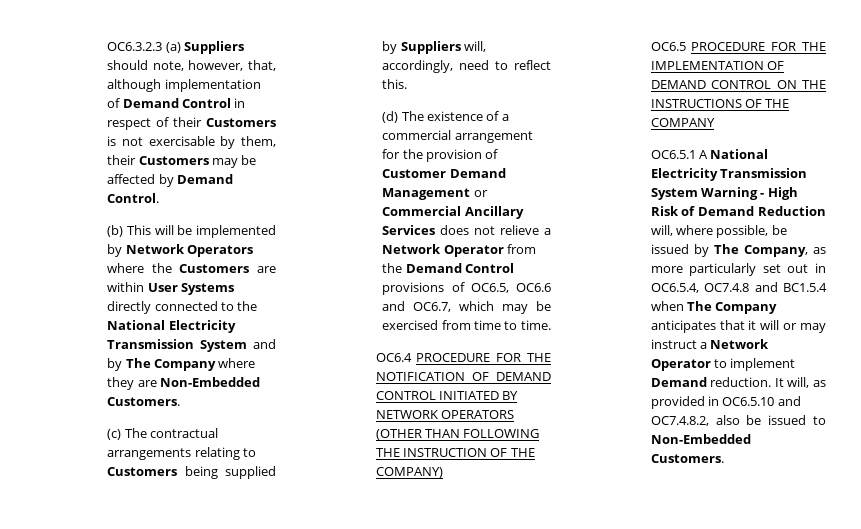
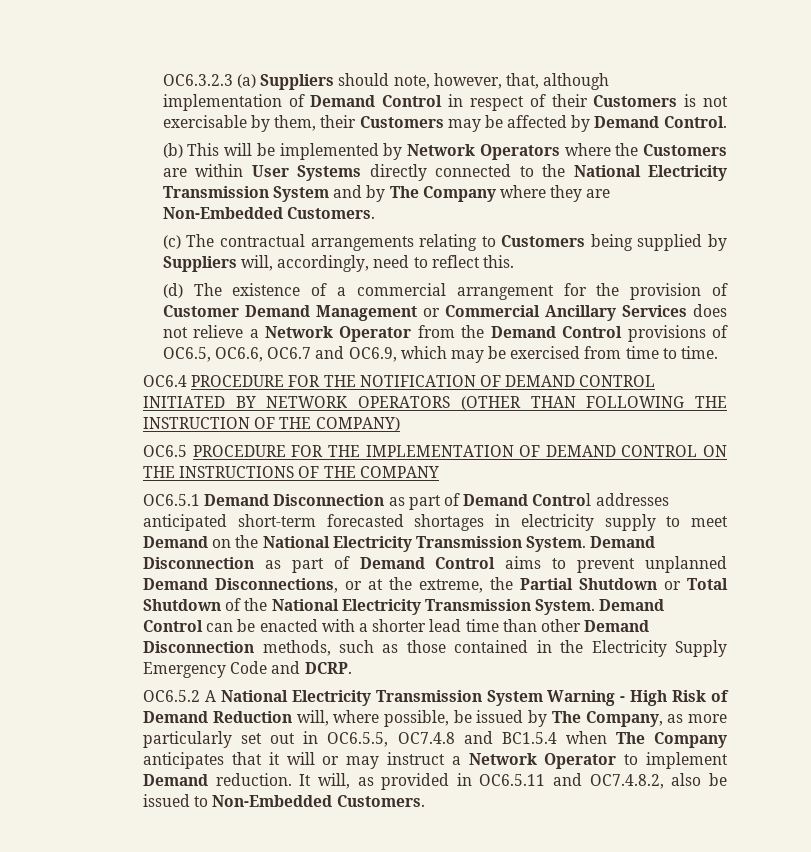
- (d) The existence of a commercial arrangement for the provision of Customer Demand Management or Commercial Ancillary Services does not relieve a Network Operator from the Demand Control provisions of OC6.5, OC6.6 and OC6.7, which may be exercised from time to time.
+ (d) The existence of a commercial arrangement for the provision of Customer Demand Management or Commercial Ancillary Services does not relieve a Network Operator from the Demand Control provisions of OC6.5, OC6.6, OC6.7 and OC6.9, which may be exercised from time to time.
- OC6.5.1 A National Electricity Transmission System Warning - High Risk of Demand Reduction will, where possible, be issued by The Company, as more particularly set out in OC6.5.4, OC7.4.8 and BC1.5.4 when The Company anticipates that it will or may instruct a Network Operator to implement Demand reduction.
+ OC6.5.1 Demand Disconnection as part of Demand Control addresses anticipated short-term forecasted shortages in electricity supply to meet Demand on the National Electricity Transmission System. Demand Disconnection as part of Demand Control aims to prevent unplanned Demand Disconnections, or at the extreme, the Partial Shutdown or Total Shutdown of the National Electricity Transmission System. Demand Control can be enacted with a shorter lead time than other Demand Disconnection methods, such as those contained in the Electricity Supply Emergency Code and DCRP.
+ OC6.5.2 A National Electricity Transmission System Warning - High Risk of Demand Reduction will, where possible, be issued by The Company, as more particularly set out in OC6.5.5, OC7.4.8 and BC1.5.4 when The Company anticipates that it will or may instruct a Network Operator to implement Demand reduction.
- It will, as provided in OC6.5.10 and OC7.4.8.2, also be issued to Non-Embedded Customers.
+ It will, as provided in OC6.5.11 and OC7.4.8.2, also be issued to Non-Embedded Customers.

